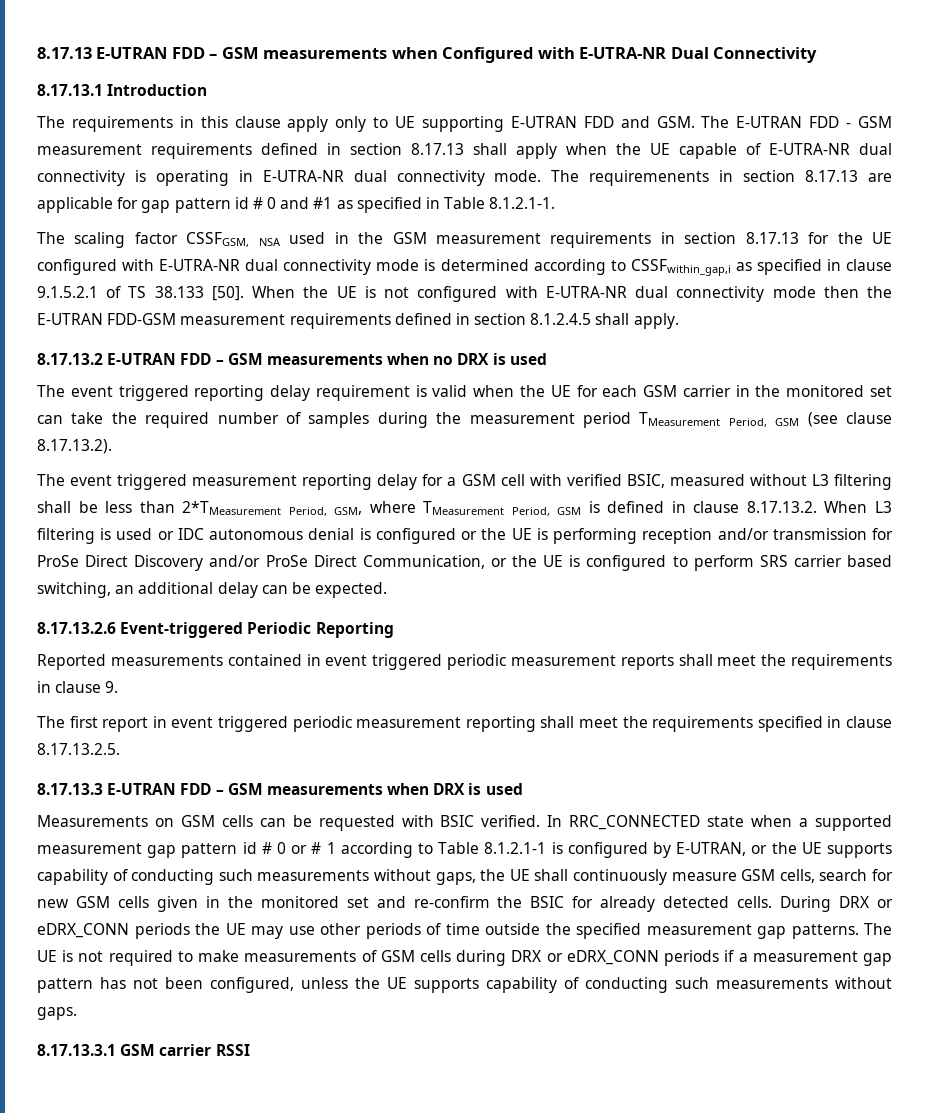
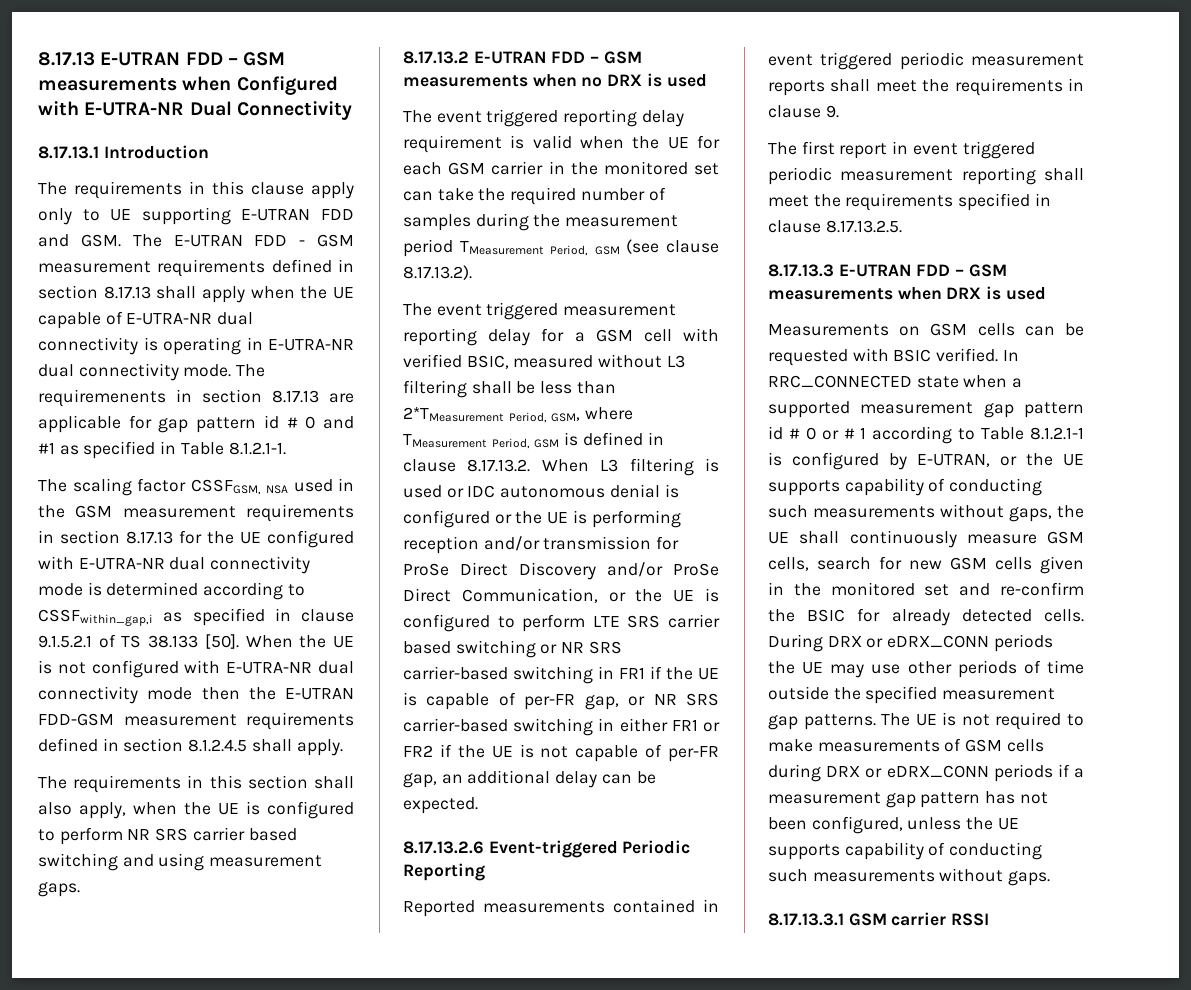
+ The requirements in this section shall also apply, when the UE is configured to perform NR SRS carrier based switching and using measurement gaps.
- The event triggered measurement reporting delay for a GSM cell with verified BSIC, measured without L3 filtering shall be less than 2*TMeasurement Period, GSM, where TMeasurement Period, GSM is defined in clause 8.17.13.2. When L3 filtering is used or IDC autonomous denial is configured or the UE is performing reception and/or transmission for ProSe Direct Discovery and/or ProSe Direct Communication, or the UE is configured to perform SRS carrier based switching, an additional delay can be expected.
+ The event triggered measurement reporting delay for a GSM cell with verified BSIC, measured without L3 filtering shall be less than 2*TMeasurement Period, GSM, where TMeasurement Period, GSM is defined in clause 8.17.13.2. When L3 filtering is used or IDC autonomous denial is configured or the UE is performing reception and/or transmission for ProSe Direct Discovery and/or ProSe Direct Communication, or the UE is configured to perform LTE SRS carrier based switching or NR SRS carrier-based switching in FR1 if the UE is capable of per-FR gap, or NR SRS carrier-based switching in either FR1 or FR2 if the UE is not capable of per-FR gap, an additional delay can be expected.

